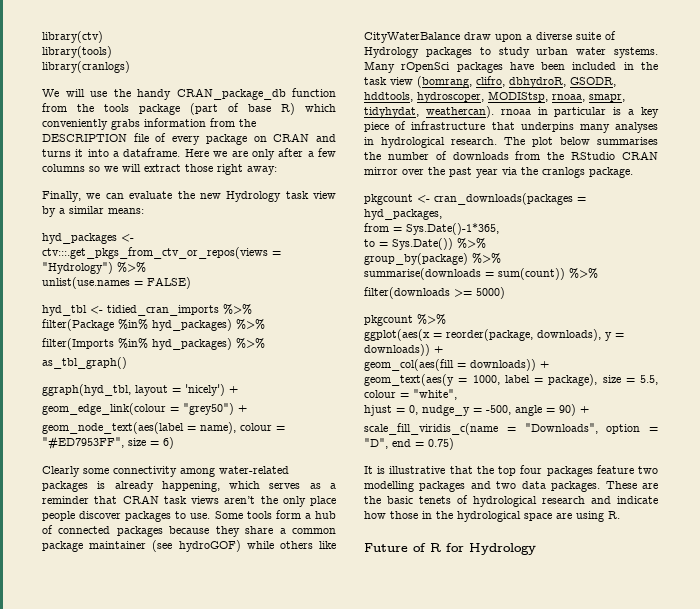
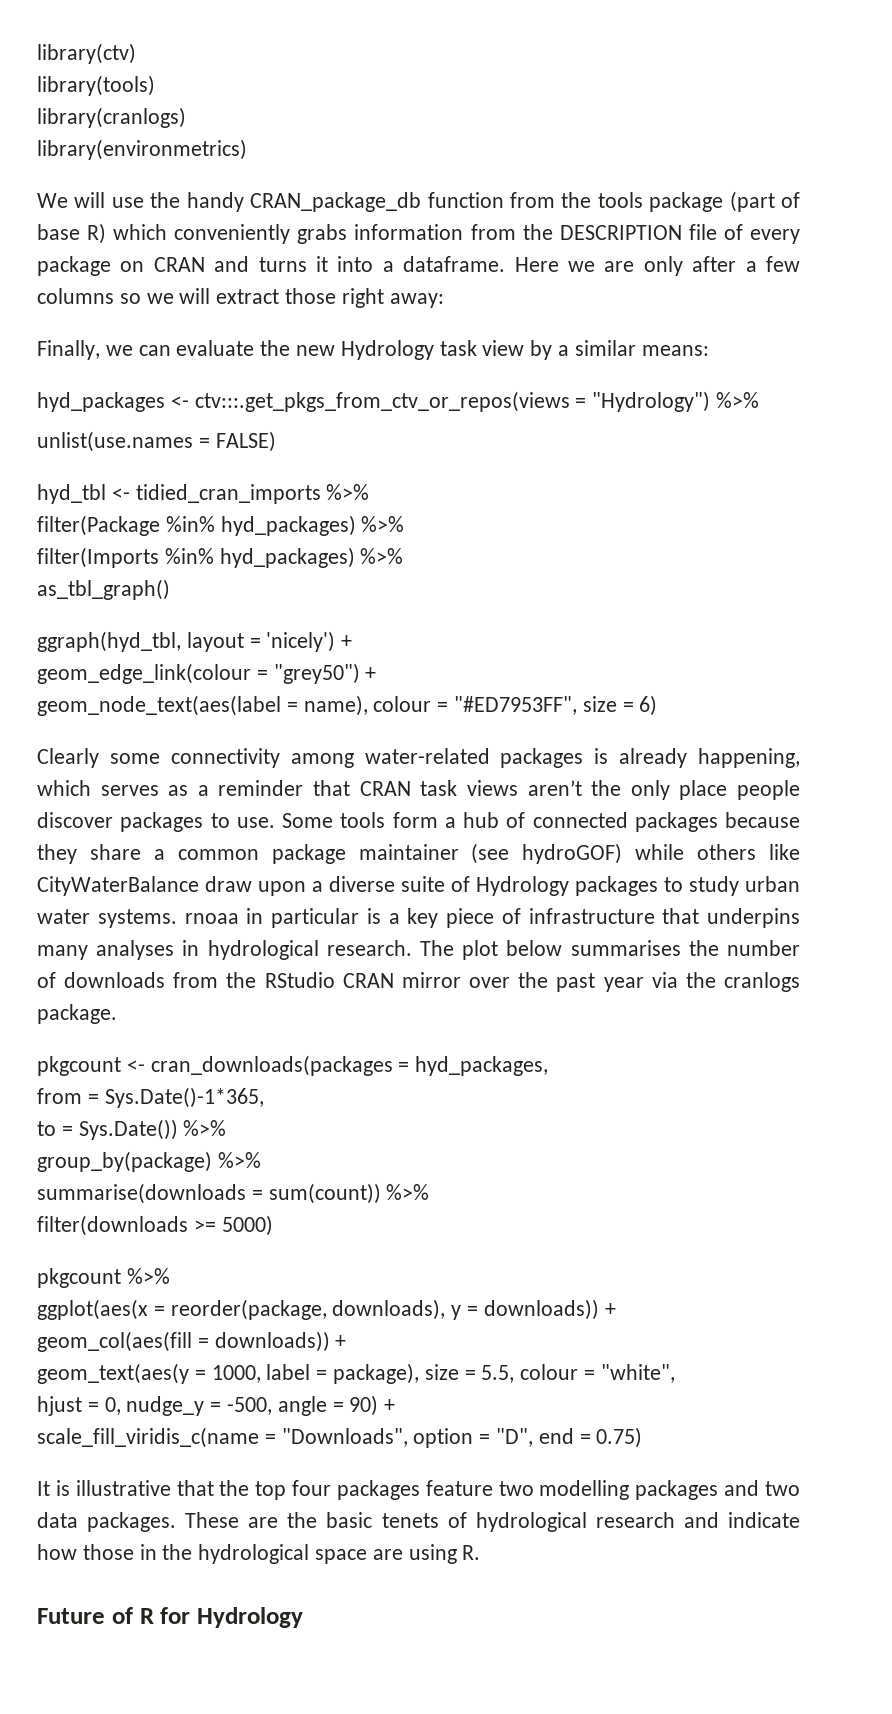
+ library(environmetrics)
- Some tools form a hub of connected packages because they share a common package maintainer (see hydroGOF) while others like CityWaterBalance draw upon a diverse suite of Hydrology packages to study urban water systems. Many rOpenSci packages have been included in the task view (bomrang, clifro, dbhydroR, GSODR, hddtools, hydroscoper, MODIStsp, rnoaa, smapr, tidyhydat, weathercan). rnoaa in particular is a key piece of infrastructure that underpins many analyses in hydrological research.
+ Some tools form a hub of connected packages because they share a common package maintainer (see hydroGOF) while others like CityWaterBalance draw upon a diverse suite of Hydrology packages to study urban water systems. rnoaa in particular is a key piece of infrastructure that underpins many analyses in hydrological research.

